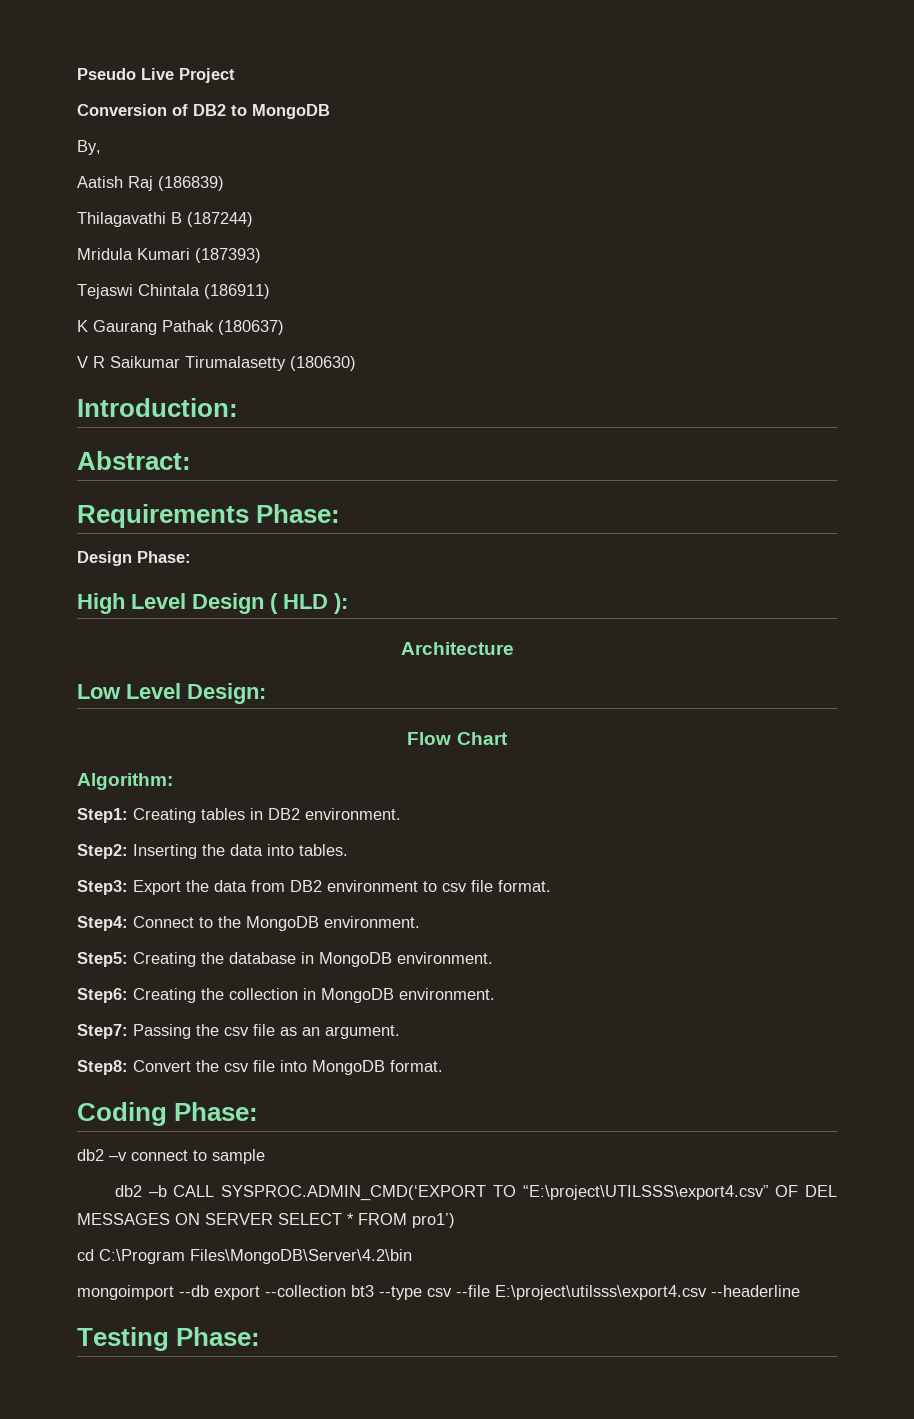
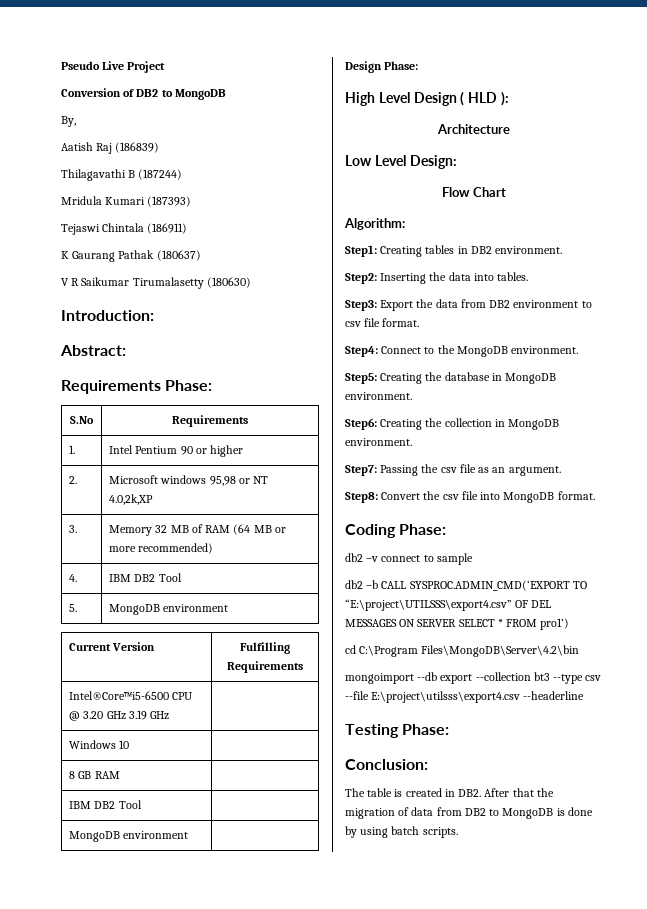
+ S.No | Requirements
+ 1. | Intel Pentium 90 or higher
+ 2. | Microsoft windows 95,98 or NT 4.0,2k,XP
+ 3. | Memory 32 MB of RAM (64 MB or more recommended)
+ 4. | IBM DB2 Tool
+ 5. | MongoDB environment
+ Current Version | Fulfilling Requirements
+ Intel®Core™i5-6500 CPU @ 3.20 GHz 3.19 GHz |
+ Windows 10 |
+ 8 GB RAM |
+ IBM DB2 Tool |
+ MongoDB environment |
+ Conclusion:
+ The table is created in DB2. After that the migration of data from DB2 to MongoDB is done by using batch scripts.

